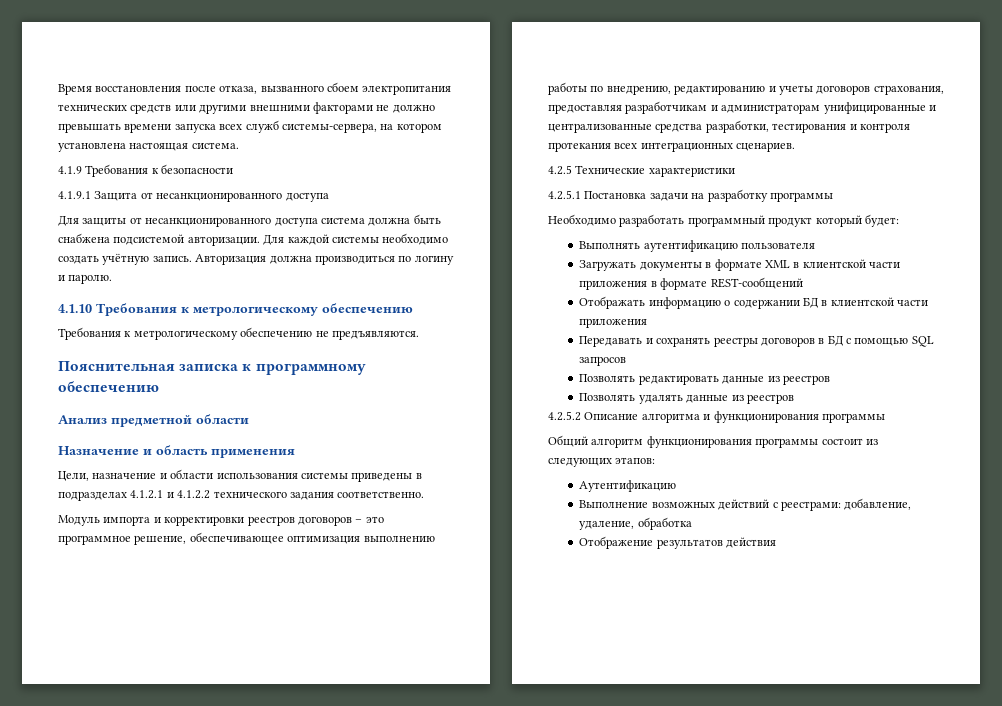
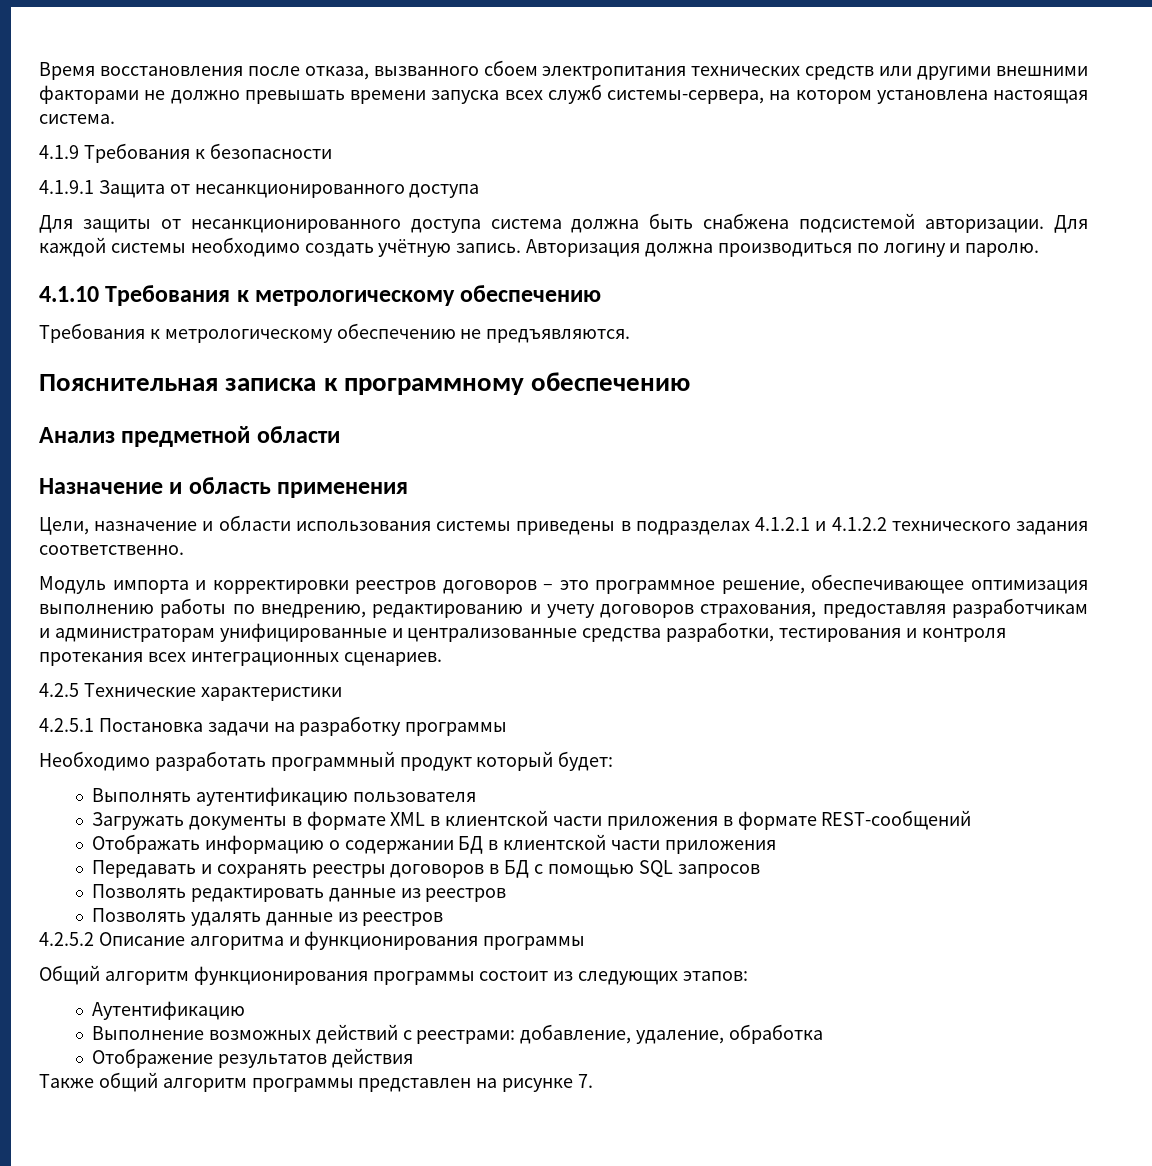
- Модуль импорта и корректировки реестров договоров – это программное решение, обеспечивающее оптимизация выполнению работы по внедрению, редактированию и учеты договоров страхования, предоставляя разработчикам и администраторам унифицированные и централизованные средства разработки, тестирования и контроля протекания всех интеграционных сценариев.
+ Модуль импорта и корректировки реестров договоров – это программное решение, обеспечивающее оптимизация выполнению работы по внедрению, редактированию и учету договоров страхования, предоставляя разработчикам и администраторам унифицированные и централизованные средства разработки, тестирования и контроля протекания всех интеграционных сценариев.
+ Также общий алгоритм программы представлен на рисунке 7.

